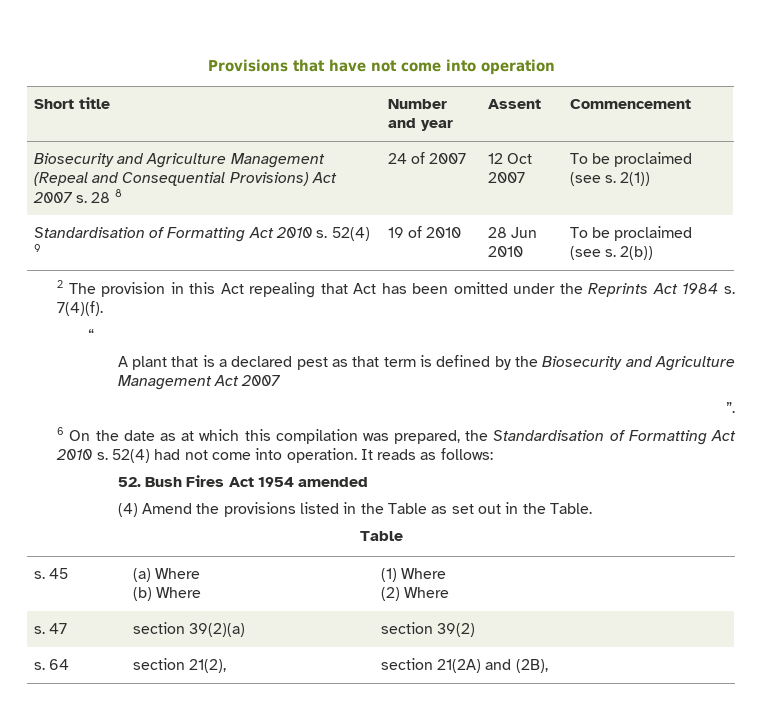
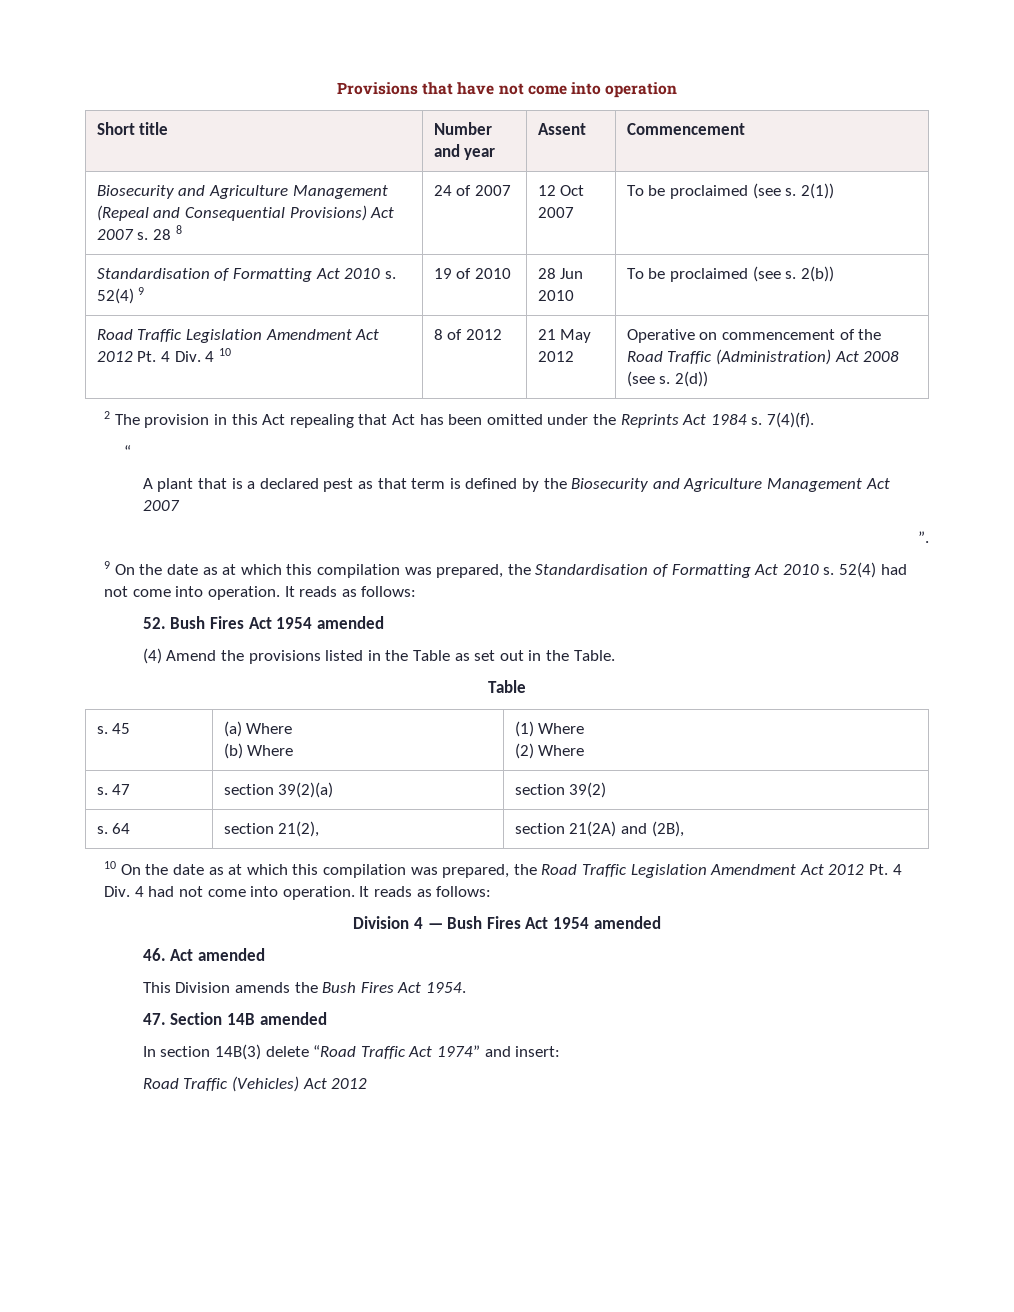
+ Road Traffic Legislation Amendment Act 2012 Pt. 4 Div. 4 10 | 8 of 2012 | 21 May 2012 | Operative on commencement of the Road Traffic (Administration) Act 2008 (see s. 2(d))
- 6 On the date as at which this compilation was prepared, the Standardisation of Formatting Act 2010 s.
+ 9 On the date as at which this compilation was prepared, the Standardisation of Formatting Act 2010 s.
+ 10 On the date as at which this compilation was prepared, the Road Traffic Legislation Amendment Act 2012 Pt. 4 Div. 4 had not come into operation. It reads as follows:
+ Division 4 — Bush Fires Act 1954 amended
+ 46. Act amended
+ This Division amends the Bush Fires Act 1954.
+ 47. Section 14B amended
+ In section 14B(3) delete “Road Traffic Act 1974” and insert:
+ Road Traffic (Vehicles) Act 2012

